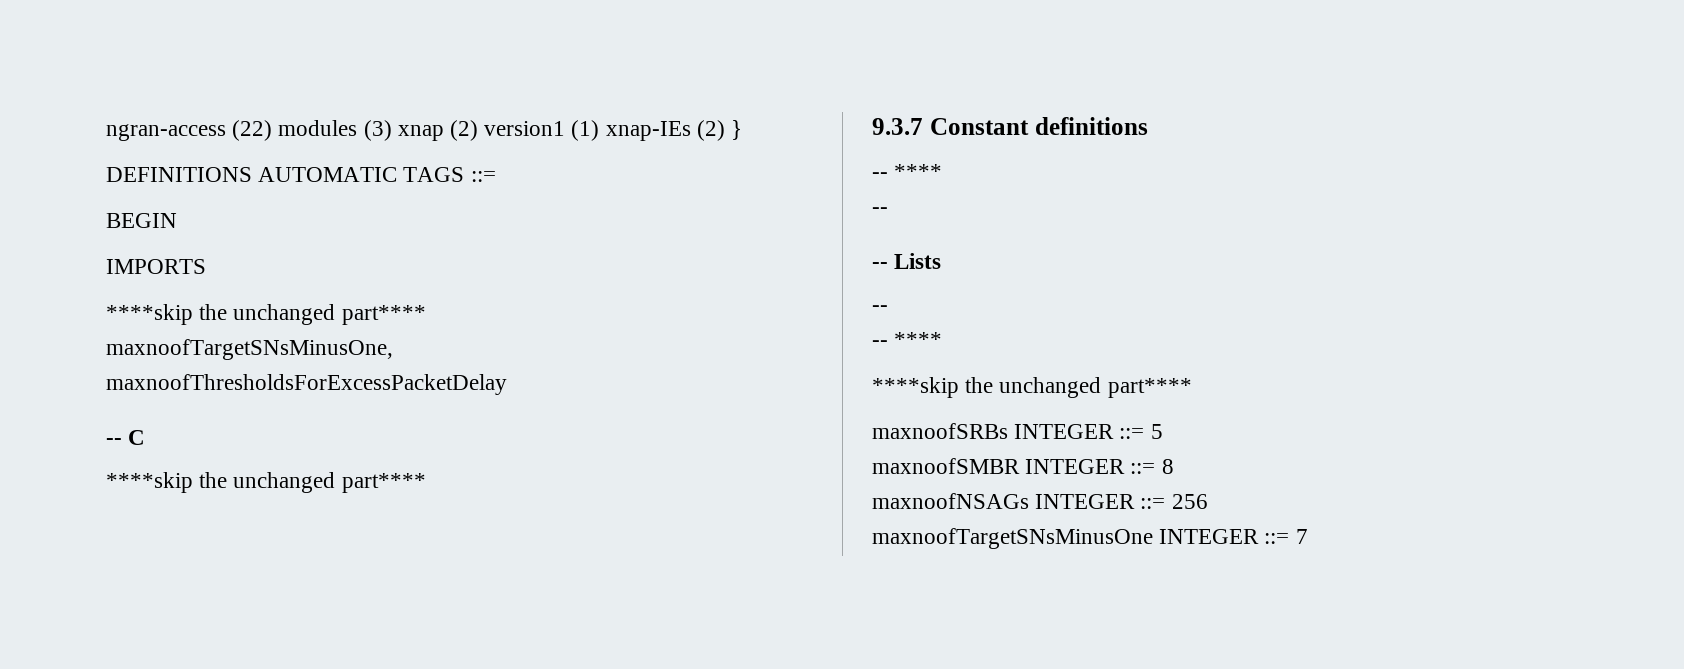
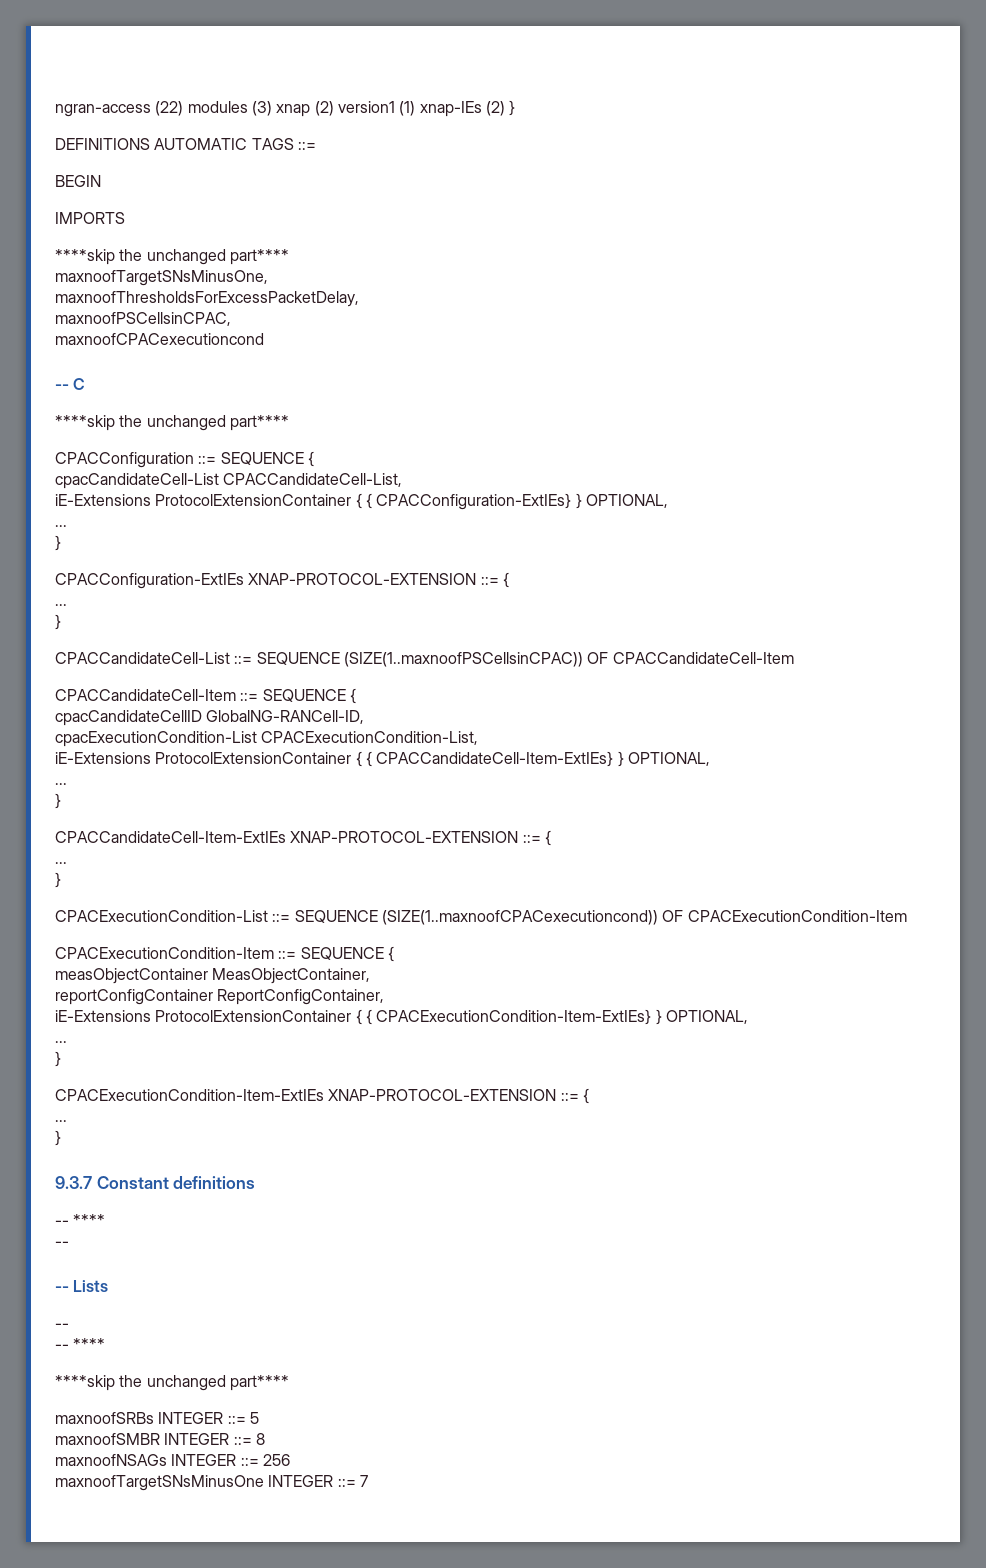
- maxnoofThresholdsForExcessPacketDelay
+ maxnoofThresholdsForExcessPacketDelay,
+ maxnoofPSCellsinCPAC,
+ maxnoofCPACexecutioncond
+ CPACConfiguration ::= SEQUENCE {
+ cpacCandidateCell-List CPACCandidateCell-List,
+ iE-Extensions ProtocolExtensionContainer { { CPACConfiguration-ExtIEs} } OPTIONAL,
+ ...
+ }
+ CPACConfiguration-ExtIEs XNAP-PROTOCOL-EXTENSION ::= {
+ ...
+ }
+ CPACCandidateCell-List ::= SEQUENCE (SIZE(1..maxnoofPSCellsinCPAC)) OF CPACCandidateCell-Item
+ CPACCandidateCell-Item ::= SEQUENCE {
+ cpacCandidateCellID GlobalNG-RANCell-ID,
+ cpacExecutionCondition-List CPACExecutionCondition-List,
+ iE-Extensions ProtocolExtensionContainer { { CPACCandidateCell-Item-ExtIEs} } OPTIONAL,
+ ...
+ }
+ CPACCandidateCell-Item-ExtIEs XNAP-PROTOCOL-EXTENSION ::= {
+ ...
+ }
+ CPACExecutionCondition-List ::= SEQUENCE (SIZE(1..maxnoofCPACexecutioncond)) OF CPACExecutionCondition-Item
+ CPACExecutionCondition-Item ::= SEQUENCE {
+ measObjectContainer MeasObjectContainer,
+ reportConfigContainer ReportConfigContainer,
+ iE-Extensions ProtocolExtensionContainer { { CPACExecutionCondition-Item-ExtIEs} } OPTIONAL,
+ ...
+ }
+ CPACExecutionCondition-Item-ExtIEs XNAP-PROTOCOL-EXTENSION ::= {
+ ...
+ }

